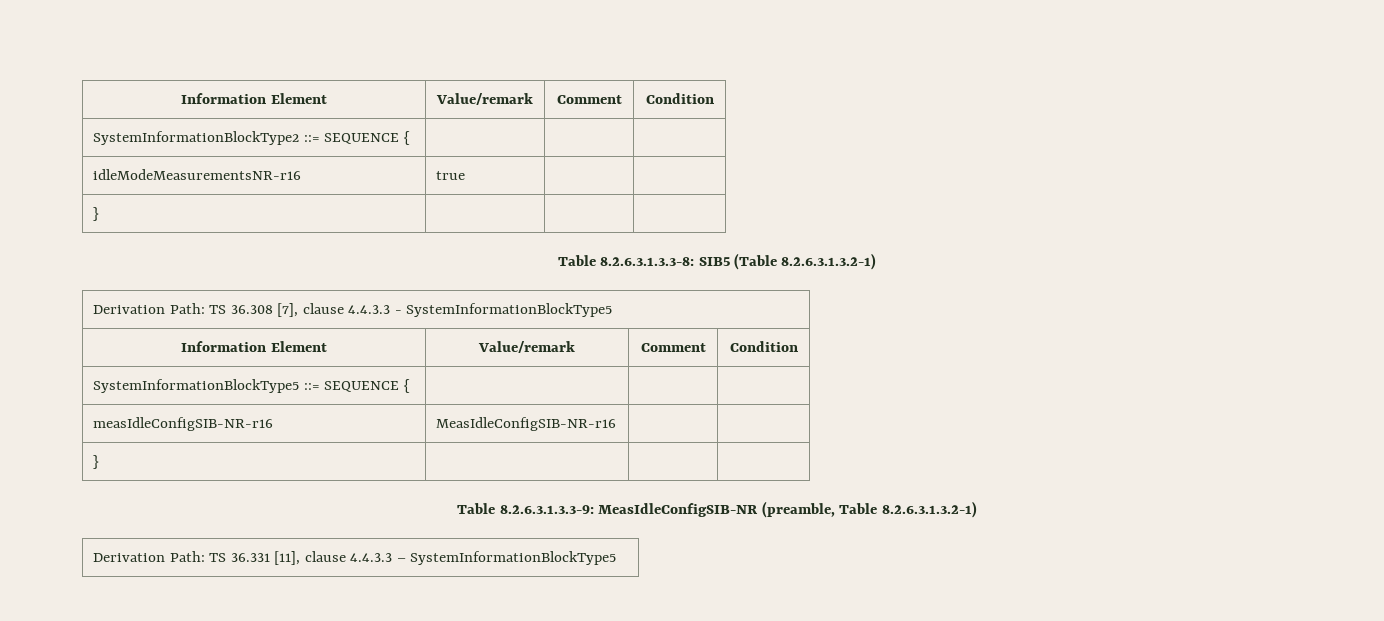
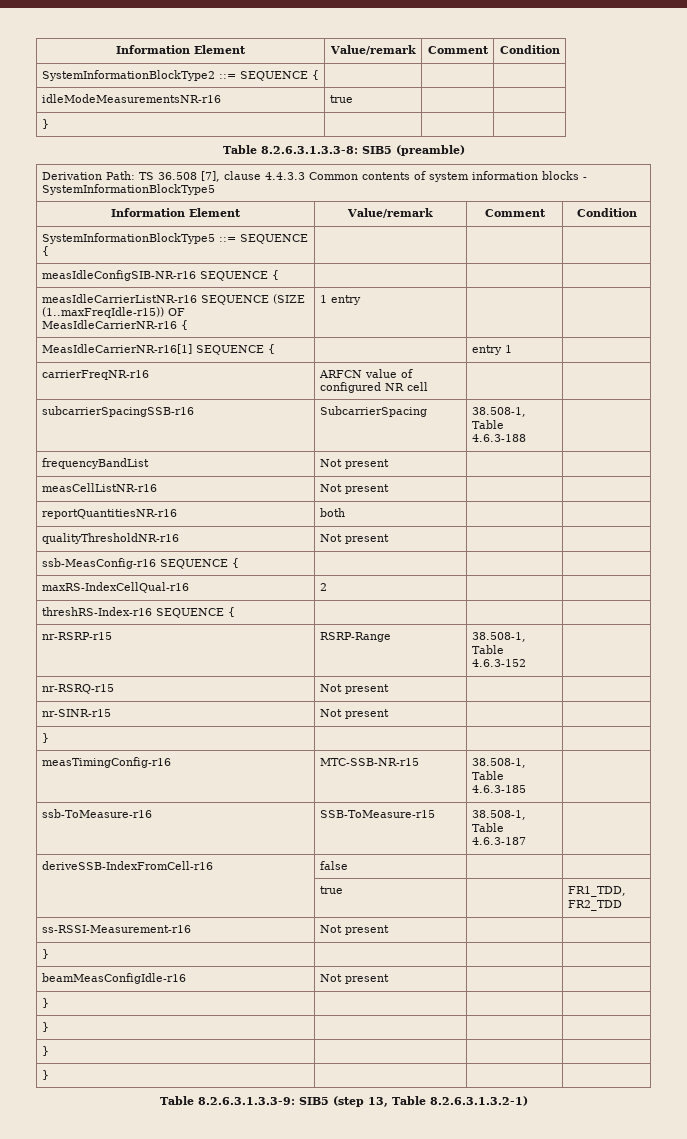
- Table 8.2.6.3.1.3.3-8: SIB5 (Table 8.2.6.3.1.3.2-1)
- Derivation Path: TS 36.308 [7], clause 4.4.3.3 - SystemInformationBlockType5
+ Table 8.2.6.3.1.3.3-8: SIB5 (preamble)
+ Derivation Path: TS 36.508 [7], clause 4.4.3.3 Common contents of system information blocks - SystemInformationBlockType5
- measIdleConfigSIB-NR-r16 | MeasIdleConfigSIB-NR-r16 | |
+ measIdleConfigSIB-NR-r16 SEQUENCE { | | |
+ measIdleCarrierListNR-r16 SEQUENCE (SIZE (1..maxFreqIdle-r15)) OF MeasIdleCarrierNR-r16 { | 1 entry | |
+ MeasIdleCarrierNR-r16[1] SEQUENCE { | | entry 1 |
+ carrierFreqNR-r16 | ARFCN value of configured NR cell | |
+ subcarrierSpacingSSB-r16 | SubcarrierSpacing | 38.508-1, Table 4.6.3-188 |
+ frequencyBandList | Not present | |
+ measCellListNR-r16 | Not present | |
+ reportQuantitiesNR-r16 | both | |
+ qualityThresholdNR-r16 | Not present | |
+ ssb-MeasConfig-r16 SEQUENCE { | | |
+ maxRS-IndexCellQual-r16 | 2 | |
+ threshRS-Index-r16 SEQUENCE { | | |
+ nr-RSRP-r15 | RSRP-Range | 38.508-1, Table 4.6.3-152 |
+ nr-RSRQ-r15 | Not present | |
+ nr-SINR-r15 | Not present | |
+ } | | |
+ measTimingConfig-r16 | MTC-SSB-NR-r15 | 38.508-1, Table 4.6.3-185 |
+ ssb-ToMeasure-r16 | SSB-ToMeasure-r15 | 38.508-1, Table 4.6.3-187 |
+ deriveSSB-IndexFromCell-r16 | false | |
+ | true | | FR1_TDD, FR2_TDD
+ ss-RSSI-Measurement-r16 | Not present | |
+ } | | |
+ beamMeasConfigIdle-r16 | Not present | |
+ } | | |
+ } | | |
+ } | | |
- Table 8.2.6.3.1.3.3-9: MeasIdleConfigSIB-NR (preamble, Table 8.2.6.3.1.3.2-1)
+ Table 8.2.6.3.1.3.3-9: SIB5 (step 13, Table 8.2.6.3.1.3.2-1)
- Derivation Path: TS 36.331 [11], clause 4.4.3.3 – SystemInformationBlockType5

